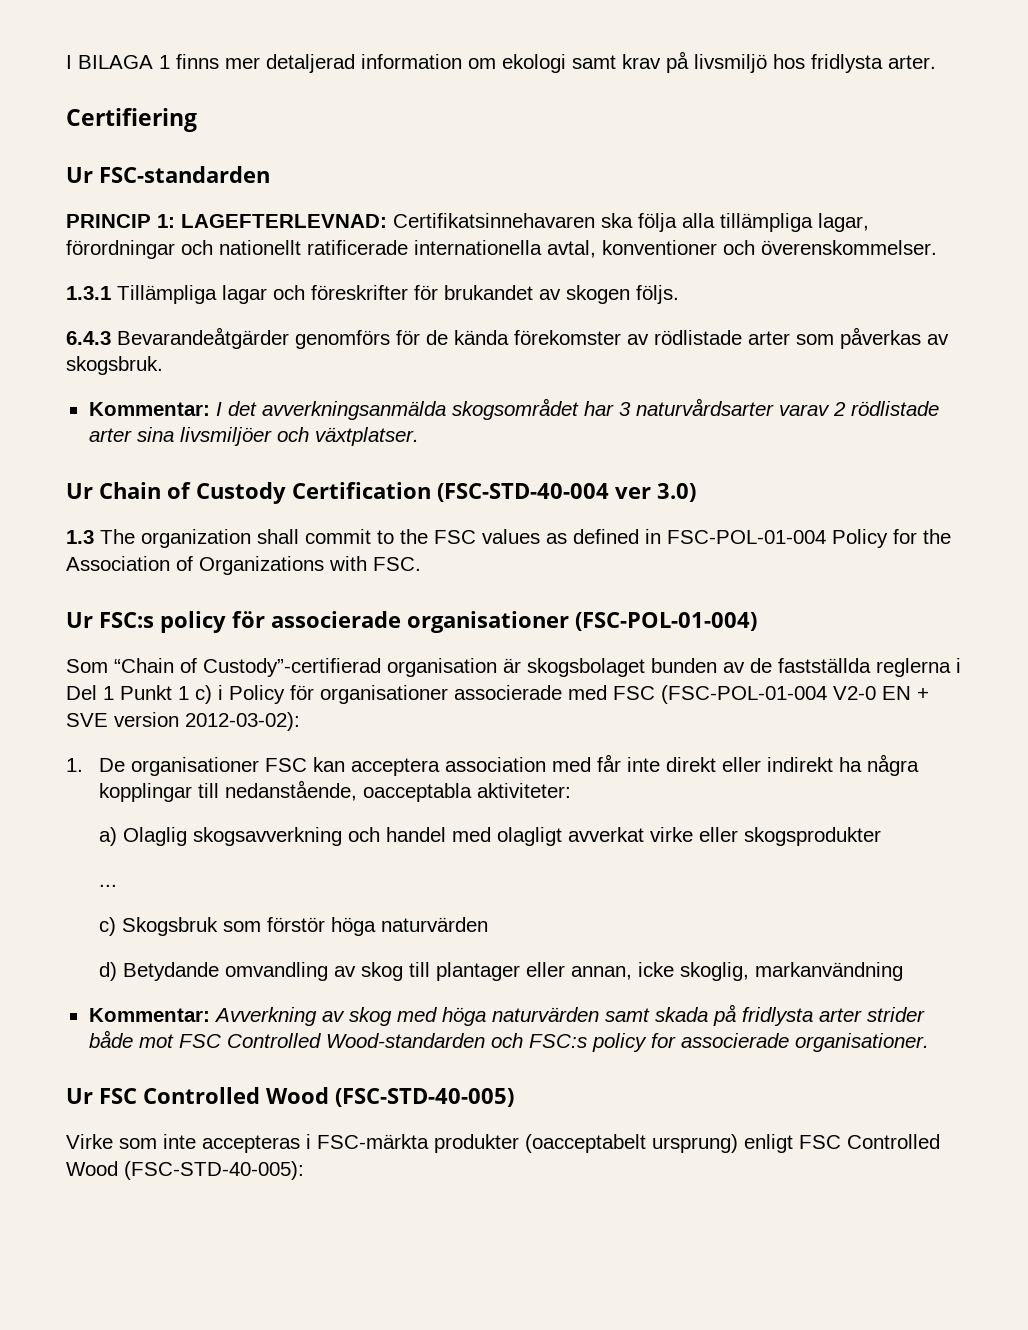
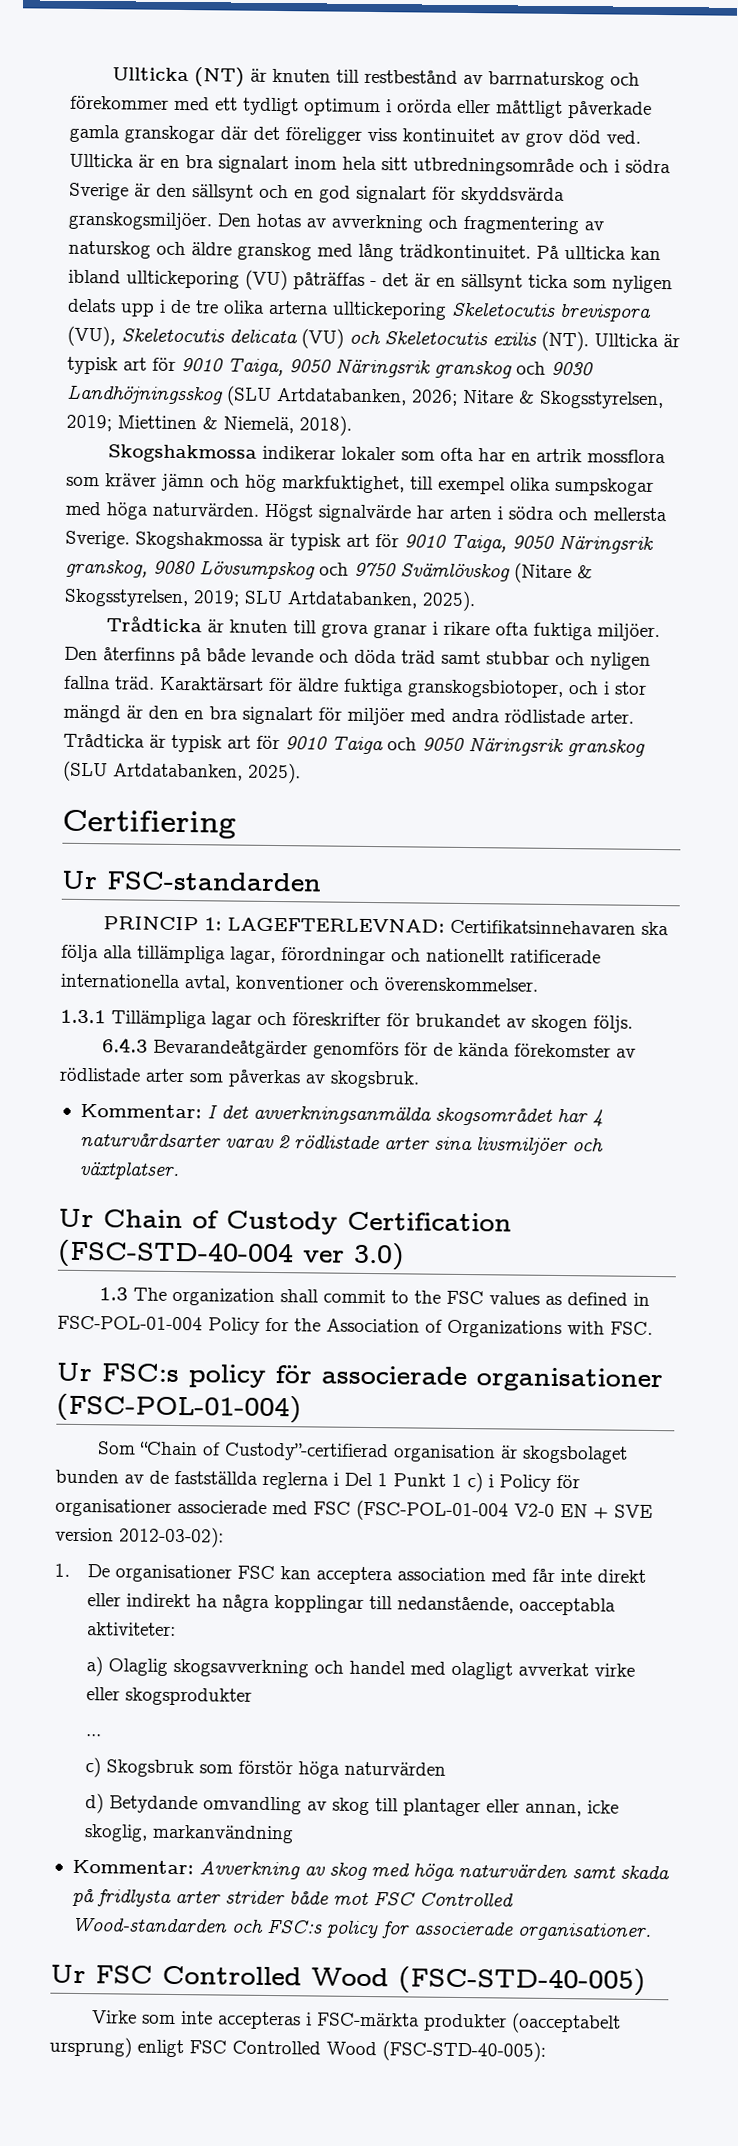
- I BILAGA 1 finns mer detaljerad information om ekologi samt krav på livsmiljö hos fridlysta arter.
+ Ullticka (NT) är knuten till restbestånd av barrnaturskog och förekommer med ett tydligt optimum i orörda eller måttligt påverkade gamla granskogar där det föreligger viss kontinuitet av grov död ved. Ullticka är en bra signalart inom hela sitt utbredningsområde och i södra Sverige är den sällsynt och en god signalart för skyddsvärda granskogsmiljöer. Den hotas av avverkning och fragmentering av naturskog och äldre granskog med lång trädkontinuitet. På ullticka kan ibland ulltickeporing (VU) påträffas - det är en sällsynt ticka som nyligen delats upp i de tre olika arterna ulltickeporing Skeletocutis brevispora (VU), Skeletocutis delicata (VU) och Skeletocutis exilis (NT). Ullticka är typisk art för 9010 Taiga, 9050 Näringsrik granskog och 9030 Landhöjningsskog (SLU Artdatabanken, 2026; Nitare & Skogsstyrelsen, 2019; Miettinen & Niemelä, 2018).
+ Skogshakmossa indikerar lokaler som ofta har en artrik mossflora som kräver jämn och hög markfuktighet, till exempel olika sumpskogar med höga naturvärden. Högst signalvärde har arten i södra och mellersta Sverige. Skogshakmossa är typisk art för 9010 Taiga, 9050 Näringsrik granskog, 9080 Lövsumpskog och 9750 Svämlövskog (Nitare & Skogsstyrelsen, 2019; SLU Artdatabanken, 2025).
+ Trådticka är knuten till grova granar i rikare ofta fuktiga miljöer. Den återfinns på både levande och döda träd samt stubbar och nyligen fallna träd. Karaktärsart för äldre fuktiga granskogsbiotoper, och i stor mängd är den en bra signalart för miljöer med andra rödlistade arter. Trådticka är typisk art för 9010 Taiga och 9050 Näringsrik granskog (SLU Artdatabanken, 2025).
- Kommentar: I det avverkningsanmälda skogsområdet har 3 naturvårdsarter varav 2 rödlistade arter sina livsmiljöer och växtplatser.
+ Kommentar: I det avverkningsanmälda skogsområdet har 4 naturvårdsarter varav 2 rödlistade arter sina livsmiljöer och växtplatser.

